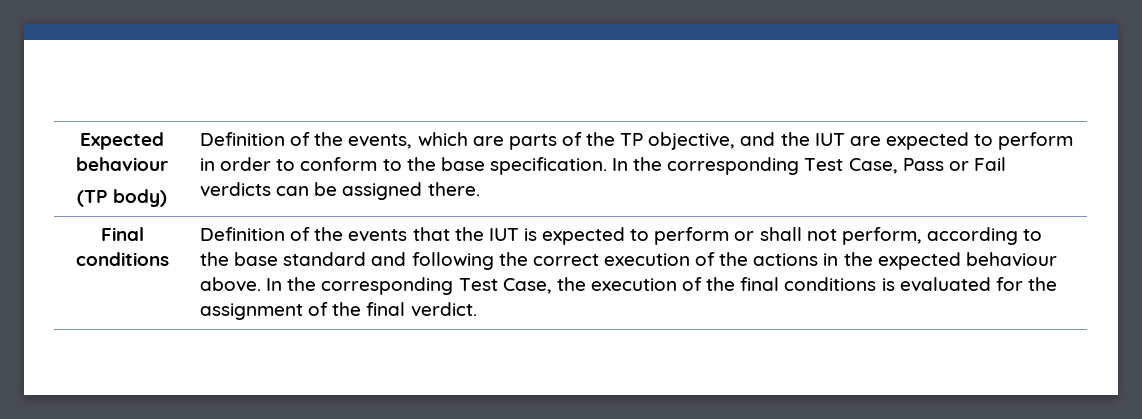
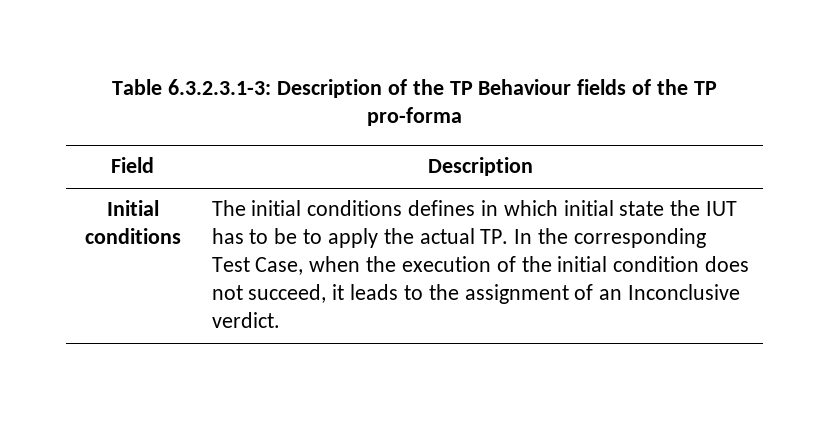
- Expected behaviour
- (TP body) | Definition of the events, which are parts of the TP objective, and the IUT are expected to perform in order to conform to the base specification. In the corresponding Test Case, Pass or Fail verdicts can be assigned there.
- Final conditions | Definition of the events that the IUT is expected to perform or shall not perform, according to the base standard and following the correct execution of the actions in the expected behaviour above. In the corresponding Test Case, the execution of the final conditions is evaluated for the assignment of the final verdict.
+ Table 6.3.2.3.1-3: Description of the TP Behaviour fields of the TP pro-forma
+ Field | Description
+ Initial conditions | The initial conditions defines in which initial state the IUT has to be to apply the actual TP. In the corresponding Test Case, when the execution of the initial condition does not succeed, it leads to the assignment of an Inconclusive verdict.

